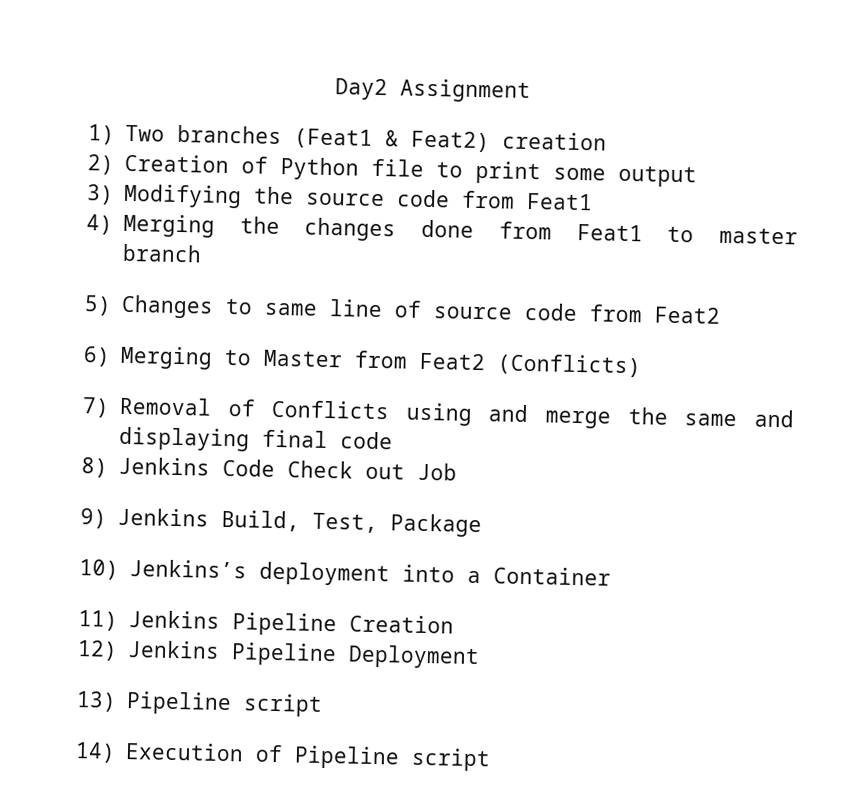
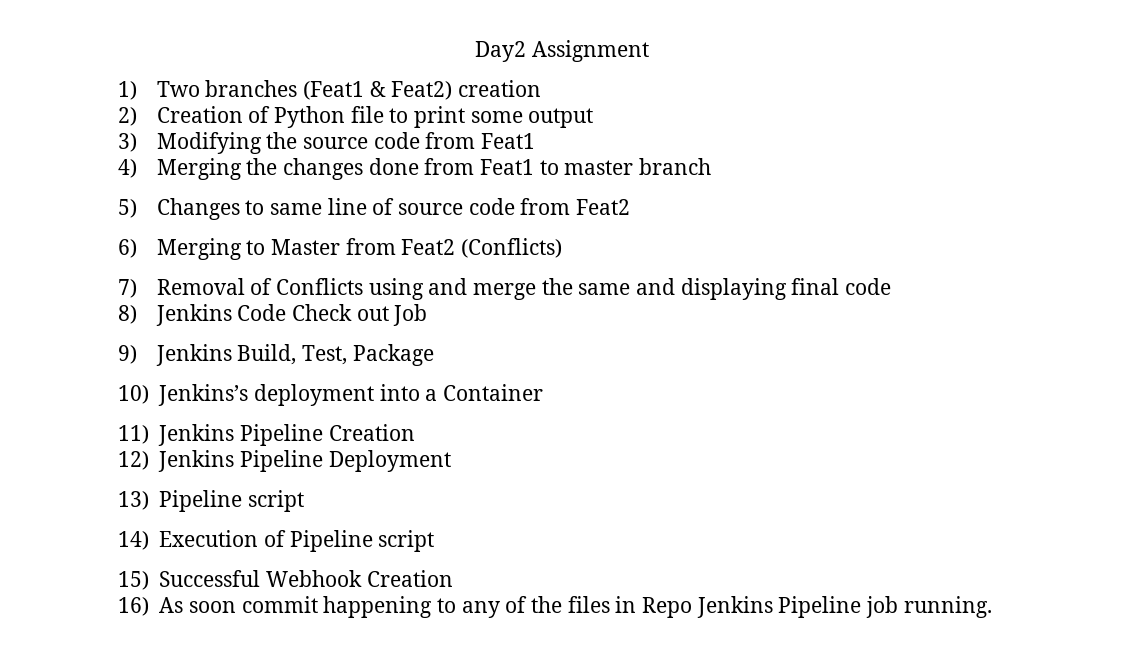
+ 15) Successful Webhook Creation
+ 16) As soon commit happening to any of the files in Repo Jenkins Pipeline job running.

